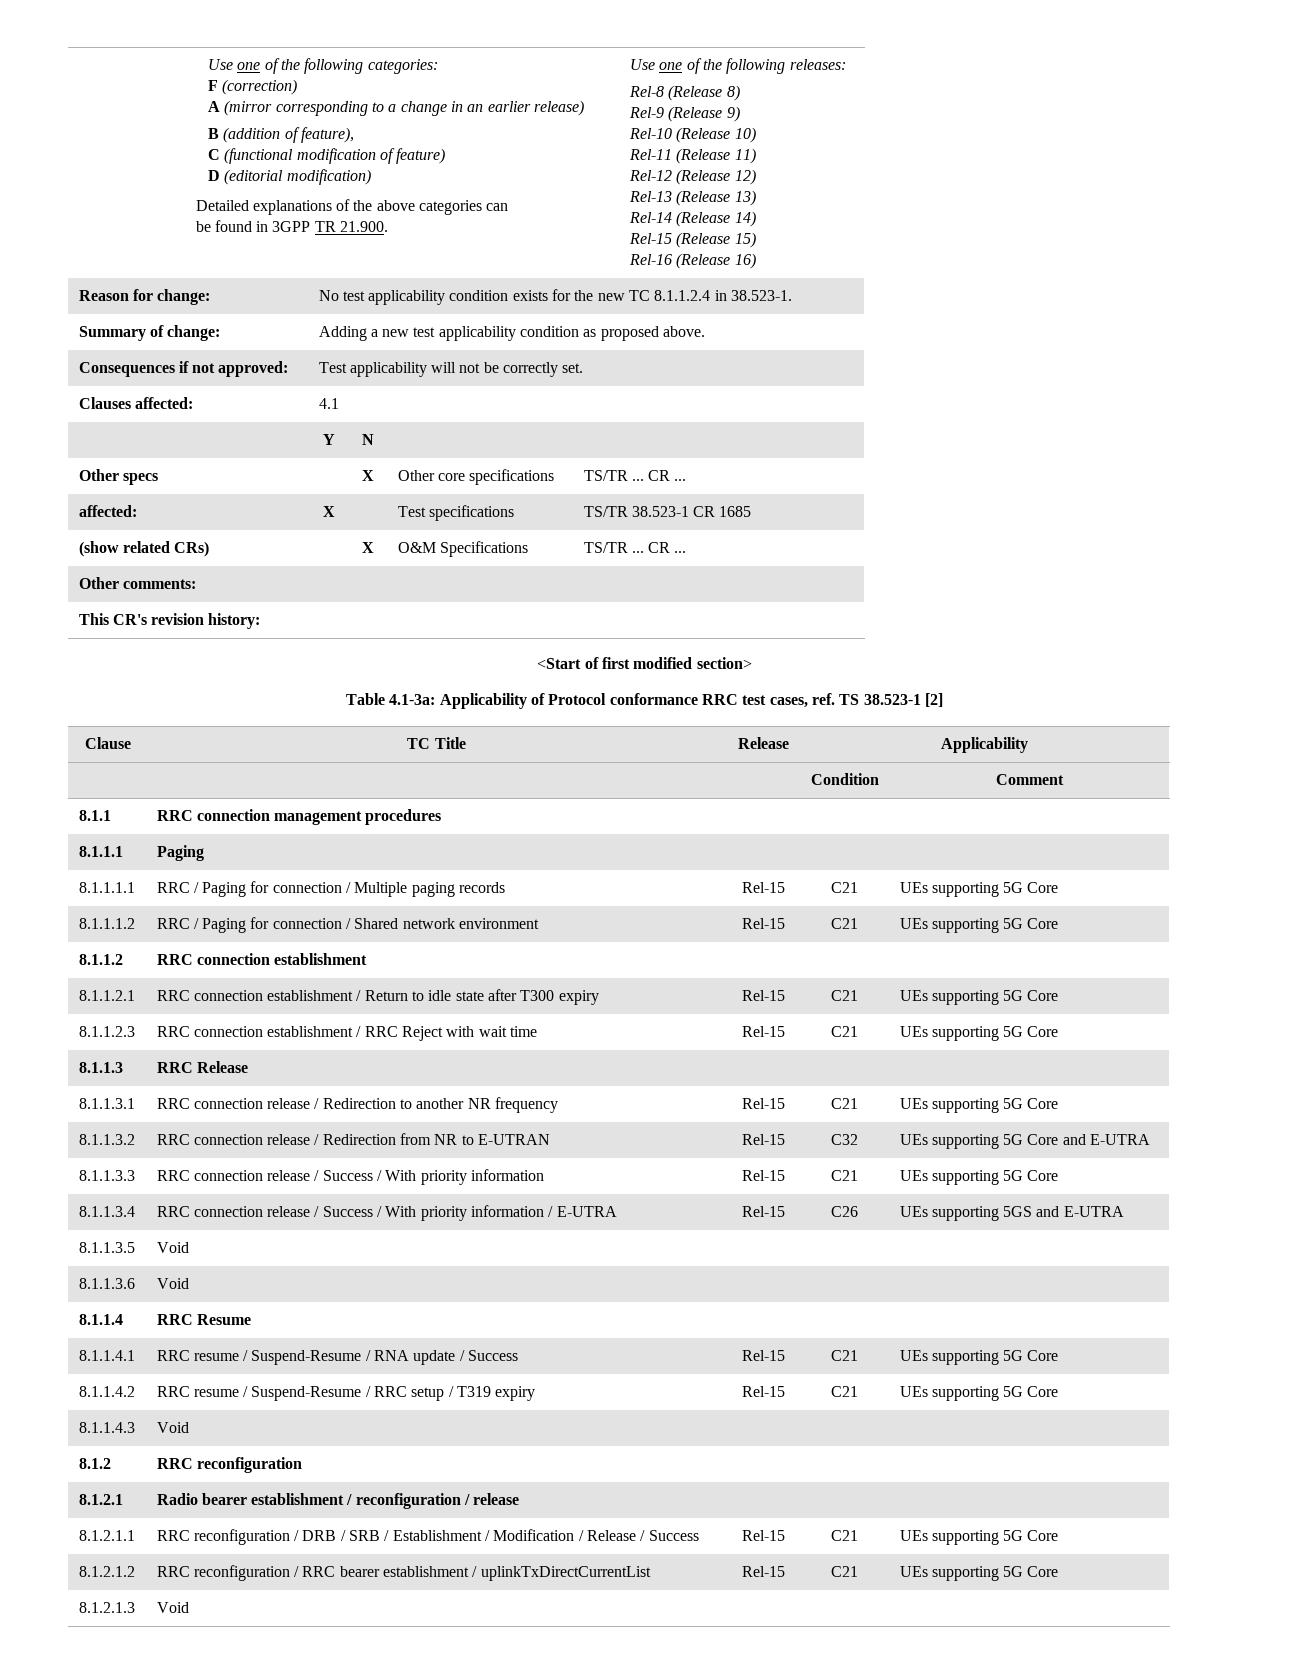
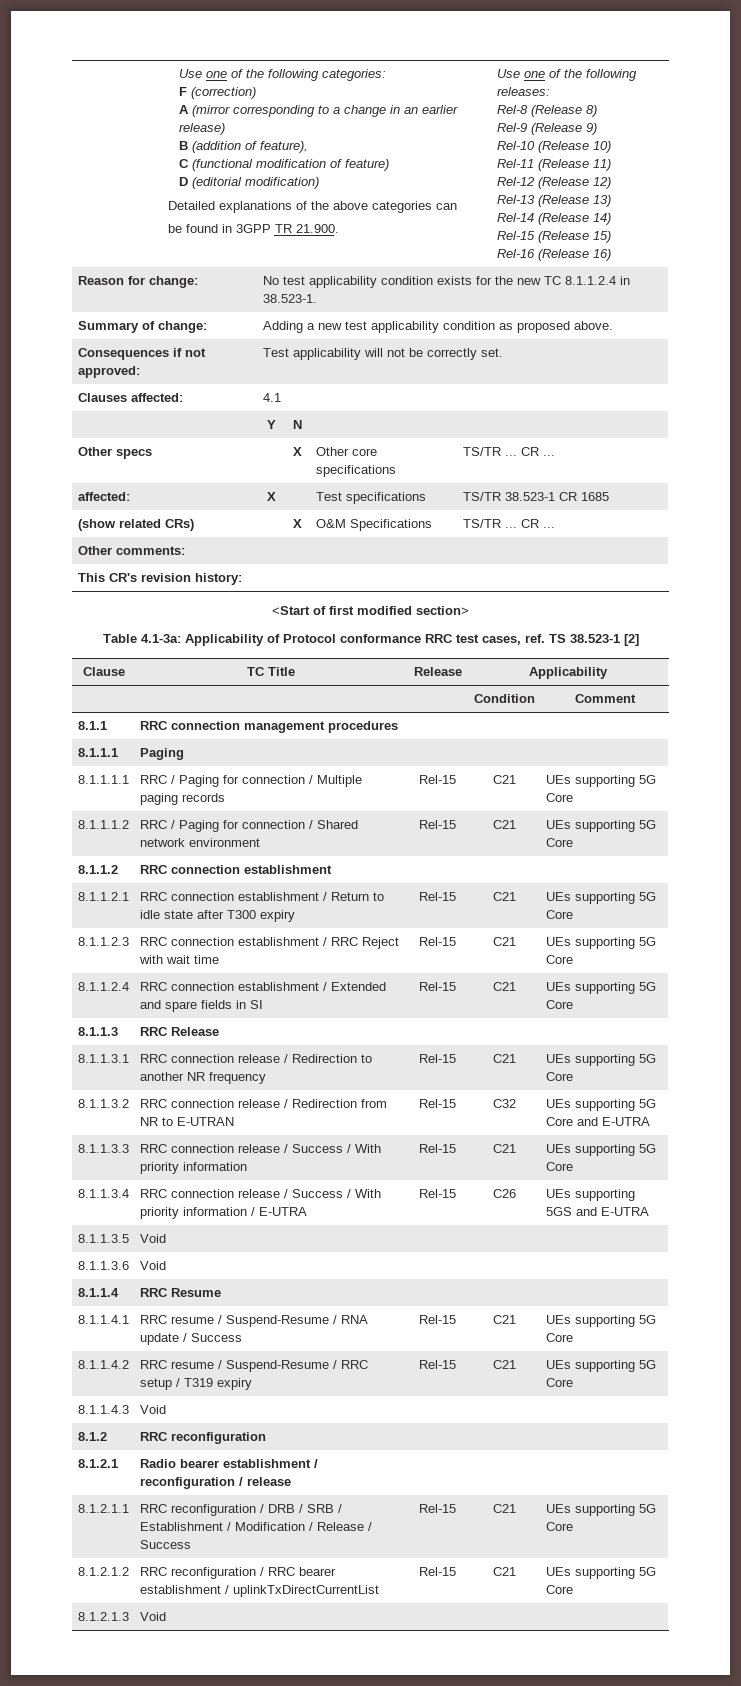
+ 8.1.1.2.4 | RRC connection establishment / Extended and spare fields in SI | Rel-15 | C21 | UEs supporting 5G Core

